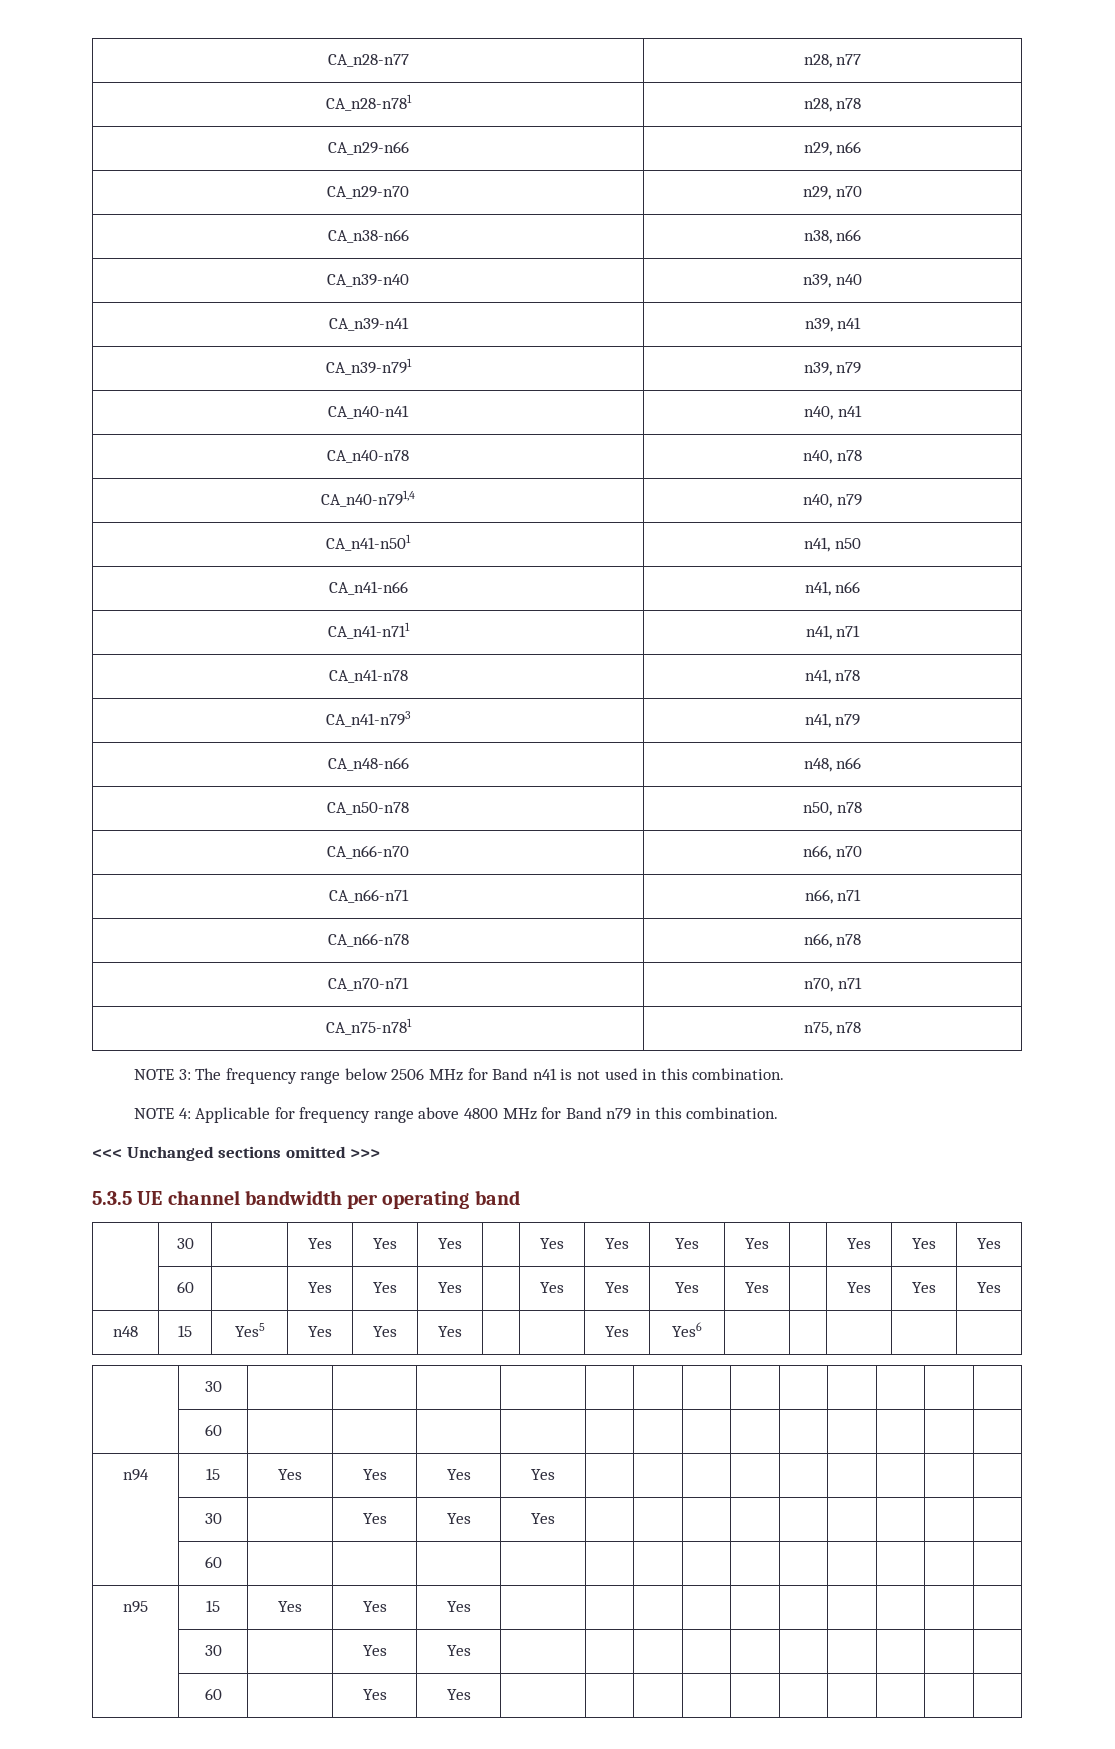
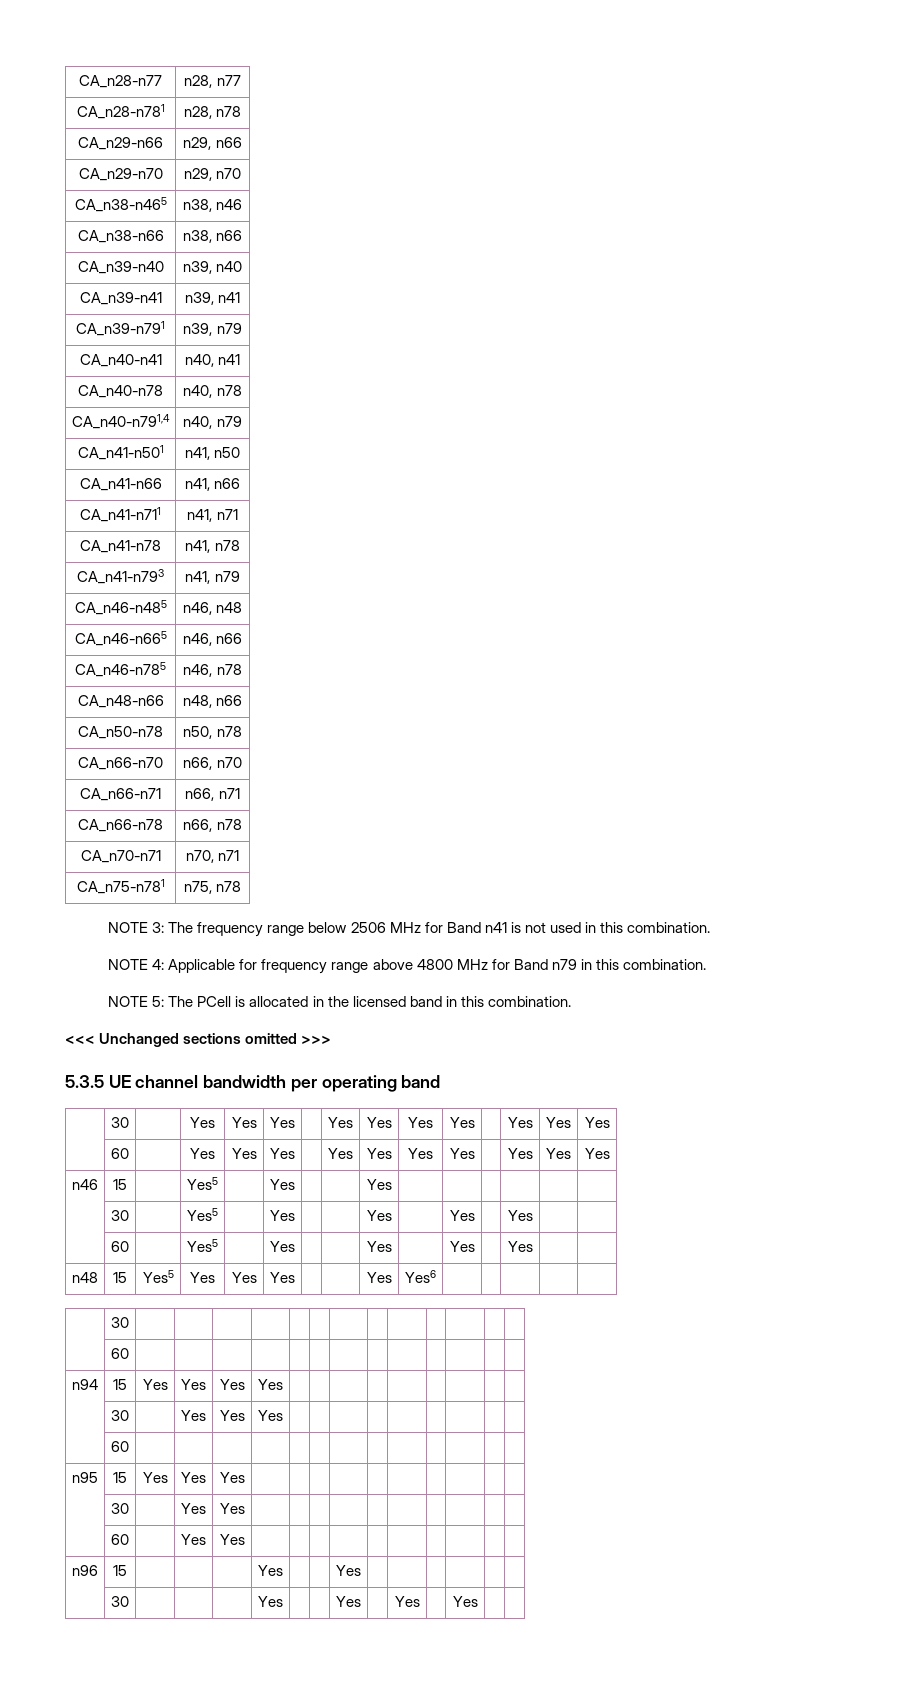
+ CA_n38-n465 | n38, n46
+ CA_n46-n485 | n46, n48
+ CA_n46-n665 | n46, n66
+ CA_n46-n785 | n46, n78
+ NOTE 5: The PCell is allocated in the licensed band in this combination.
+ n46 | 15 | | Yes5 | | Yes | | | Yes | | | | | |
+ | 30 | | Yes5 | | Yes | | | Yes | | Yes | | Yes | |
+ | 60 | | Yes5 | | Yes | | | Yes | | Yes | | Yes | |
+ n96 | 15 | | | | Yes | | | Yes | | | | | |
+ | 30 | | | | Yes | | | Yes | | Yes | | Yes | |

